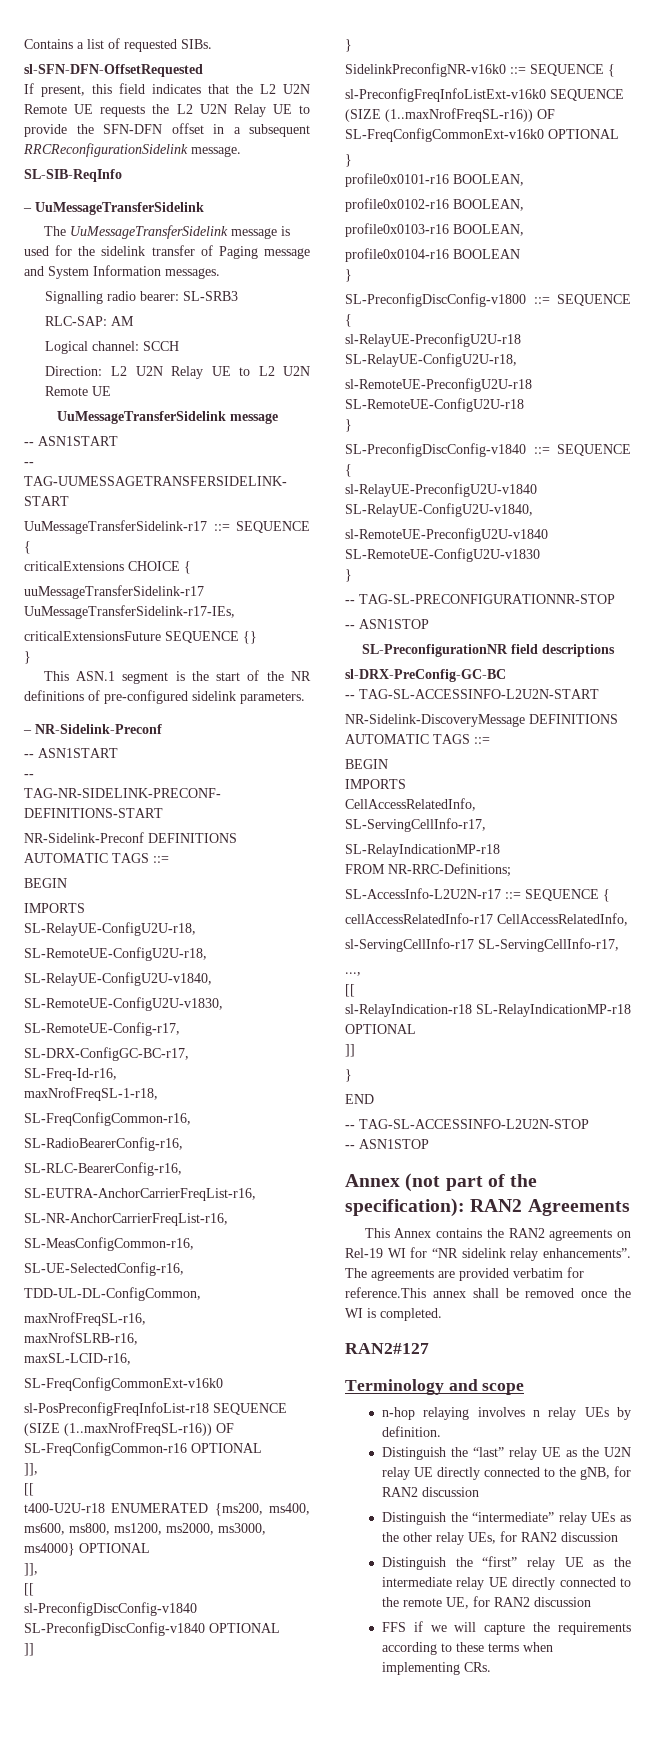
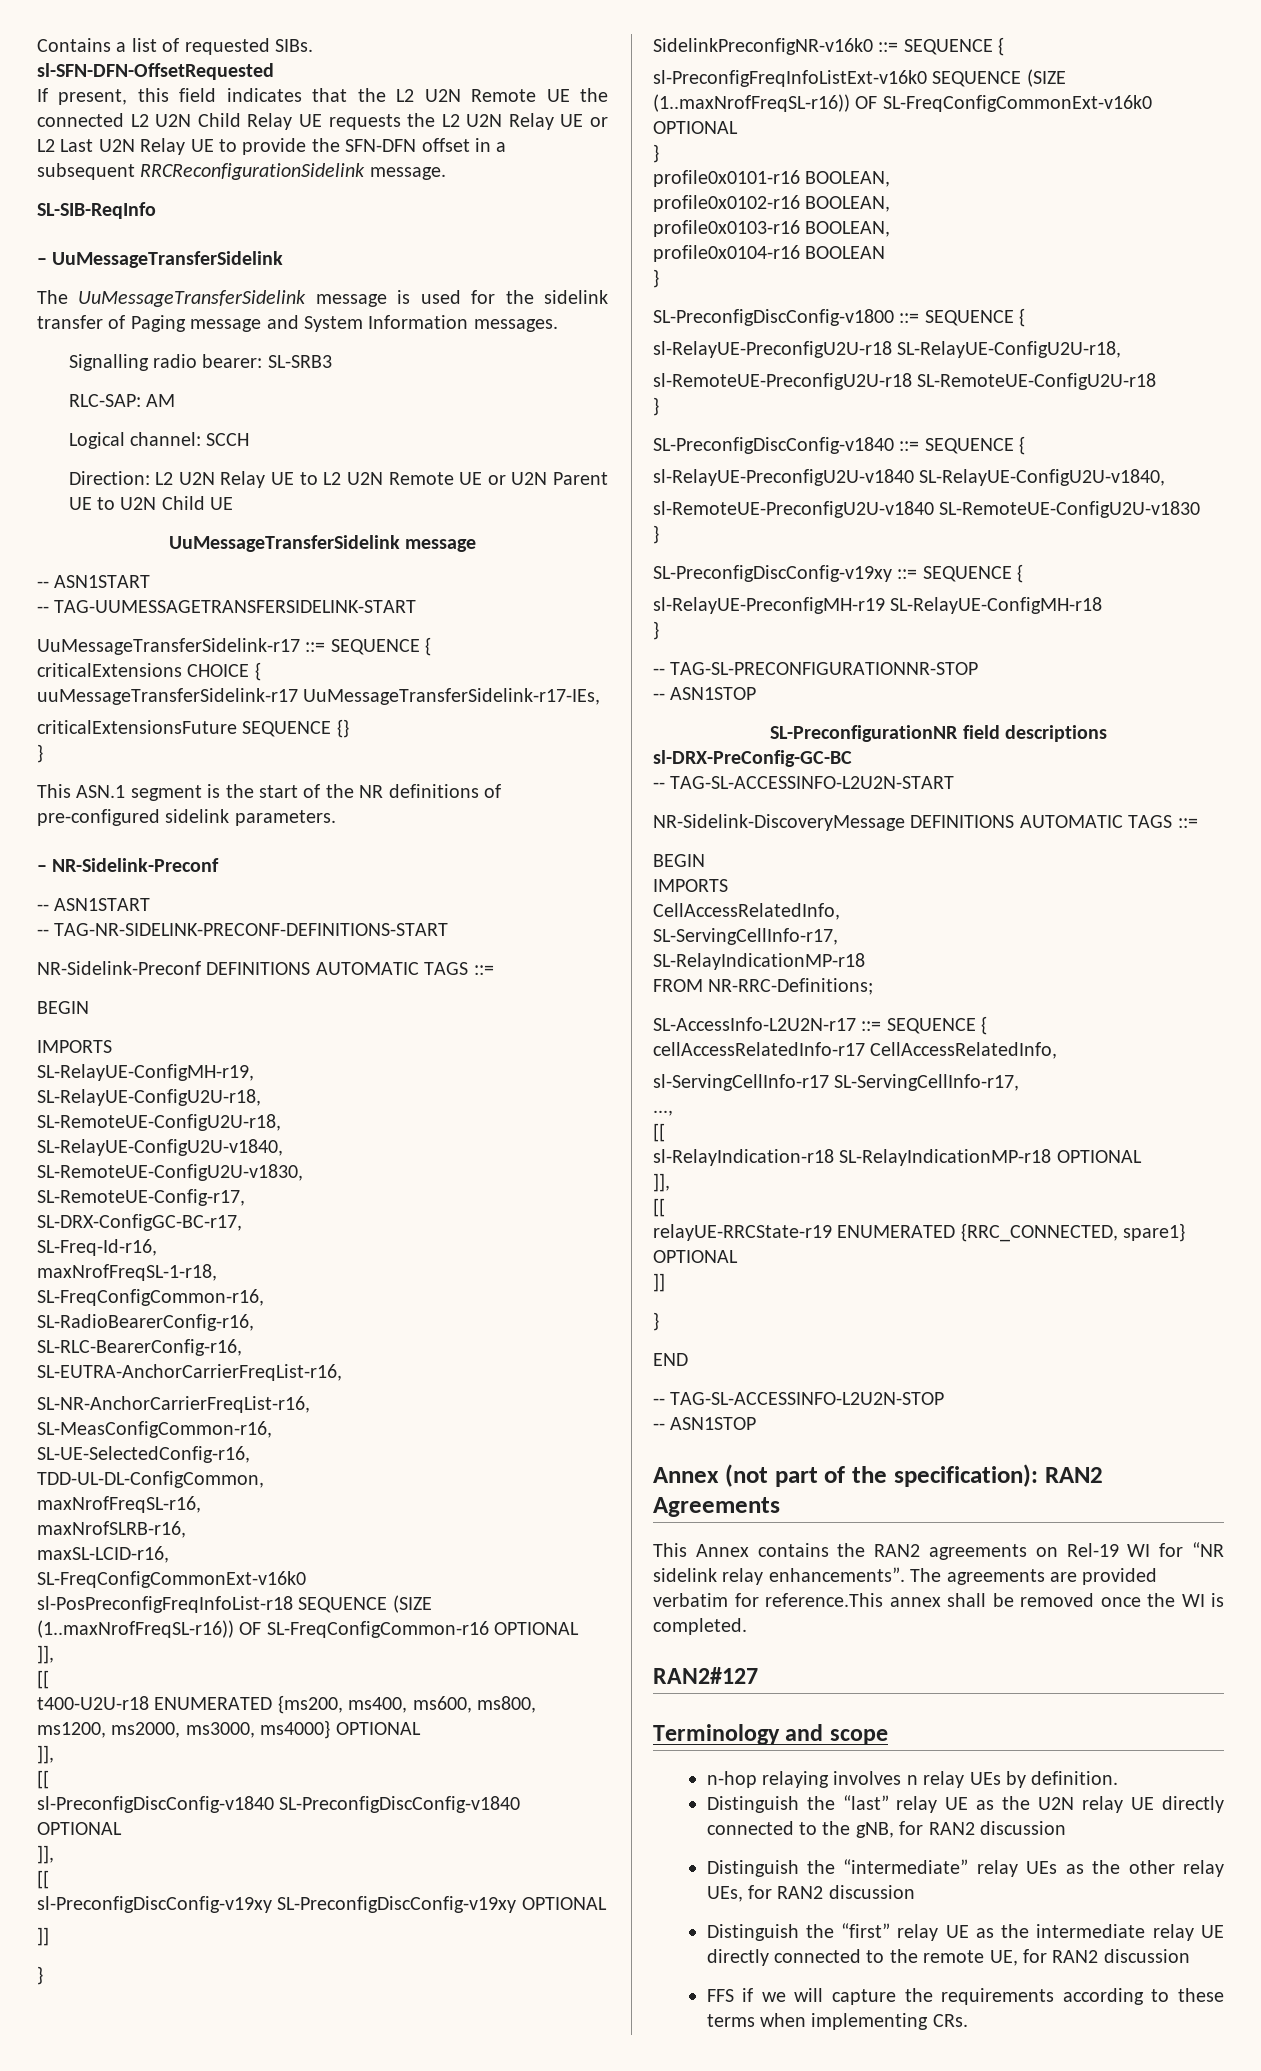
- If present, this field indicates that the L2 U2N Remote UE requests the L2 U2N Relay UE to provide the SFN-DFN offset in a subsequent RRCReconfigurationSidelink message.
+ If present, this field indicates that the L2 U2N Remote UE the connected L2 U2N Child Relay UE requests the L2 U2N Relay UE or L2 Last U2N Relay UE to provide the SFN-DFN offset in a subsequent RRCReconfigurationSidelink message.
- Direction: L2 U2N Relay UE to L2 U2N Remote UE
+ Direction: L2 U2N Relay UE to L2 U2N Remote UE or U2N Parent UE to U2N Child UE
+ SL-RelayUE-ConfigMH-r19,
  sl-PreconfigDiscConfig-v1840 SL-PreconfigDiscConfig-v1840 OPTIONAL
+ ]],
+ [[
+ sl-PreconfigDiscConfig-v19xy SL-PreconfigDiscConfig-v19xy OPTIONAL
+ SL-PreconfigDiscConfig-v19xy ::= SEQUENCE {
+ sl-RelayUE-PreconfigMH-r19 SL-RelayUE-ConfigMH-r18
+ }
  sl-RelayIndication-r18 SL-RelayIndicationMP-r18 OPTIONAL
+ ]],
+ [[
+ relayUE-RRCState-r19 ENUMERATED {RRC_CONNECTED, spare1} OPTIONAL

